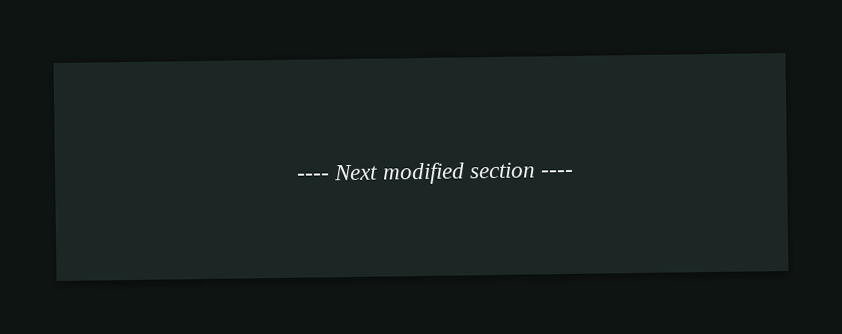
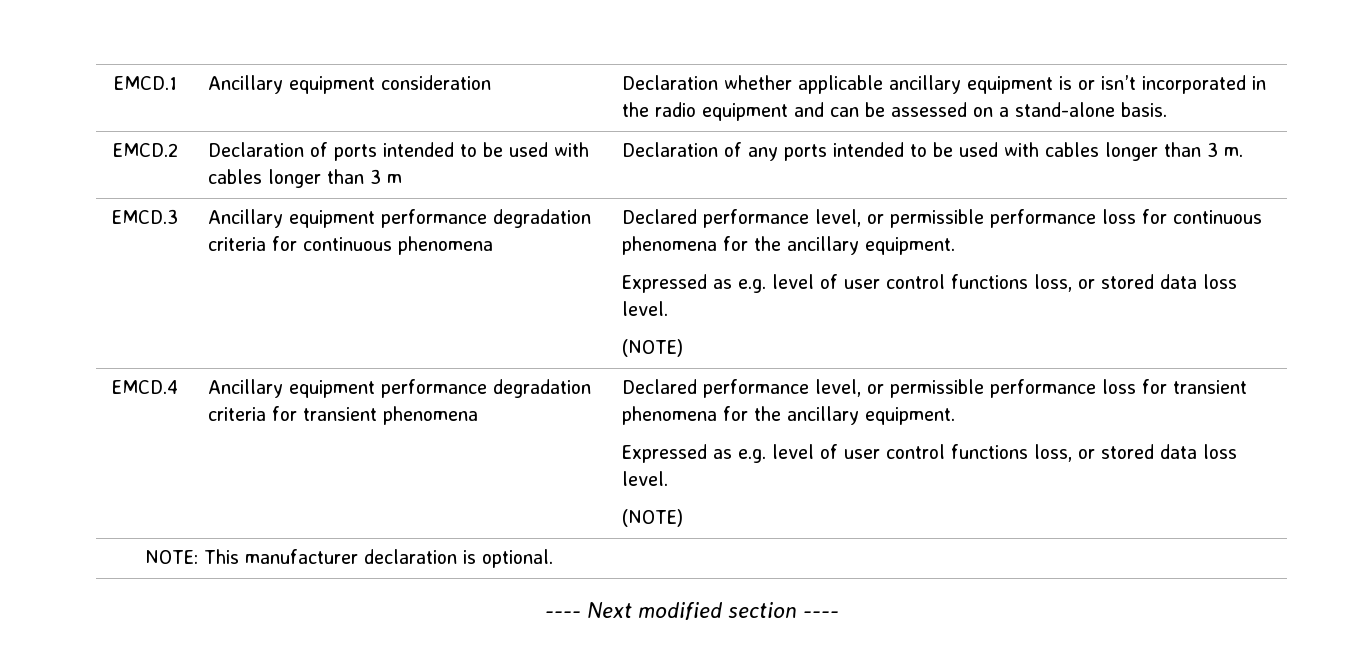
+ EMCD.1 | Ancillary equipment consideration | Declaration whether applicable ancillary equipment is or isn’t incorporated in the radio equipment and can be assessed on a stand-alone basis.
+ EMCD.2 | Declaration of ports intended to be used with cables longer than 3 m | Declaration of any ports intended to be used with cables longer than 3 m.
+ EMCD.3 | Ancillary equipment performance degradation criteria for continuous phenomena | Declared performance level, or permissible performance loss for continuous phenomena for the ancillary equipment.
+ Expressed as e.g. level of user control functions loss, or stored data loss level.
+ (NOTE)
+ EMCD.4 | Ancillary equipment performance degradation criteria for transient phenomena | Declared performance level, or permissible performance loss for transient phenomena for the ancillary equipment.
+ Expressed as e.g. level of user control functions loss, or stored data loss level.
+ (NOTE)
+ NOTE: This manufacturer declaration is optional.

